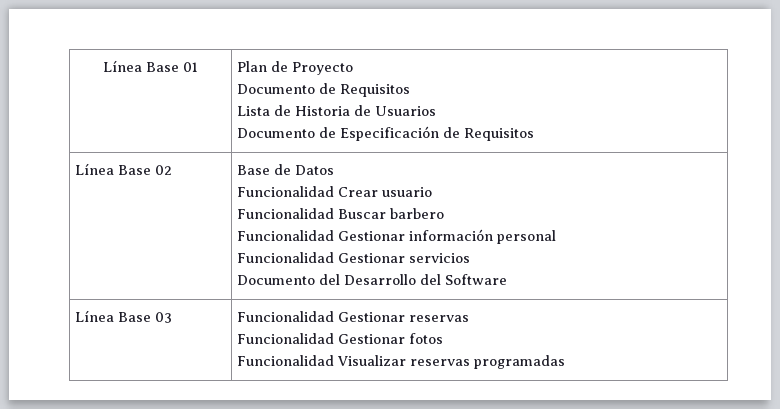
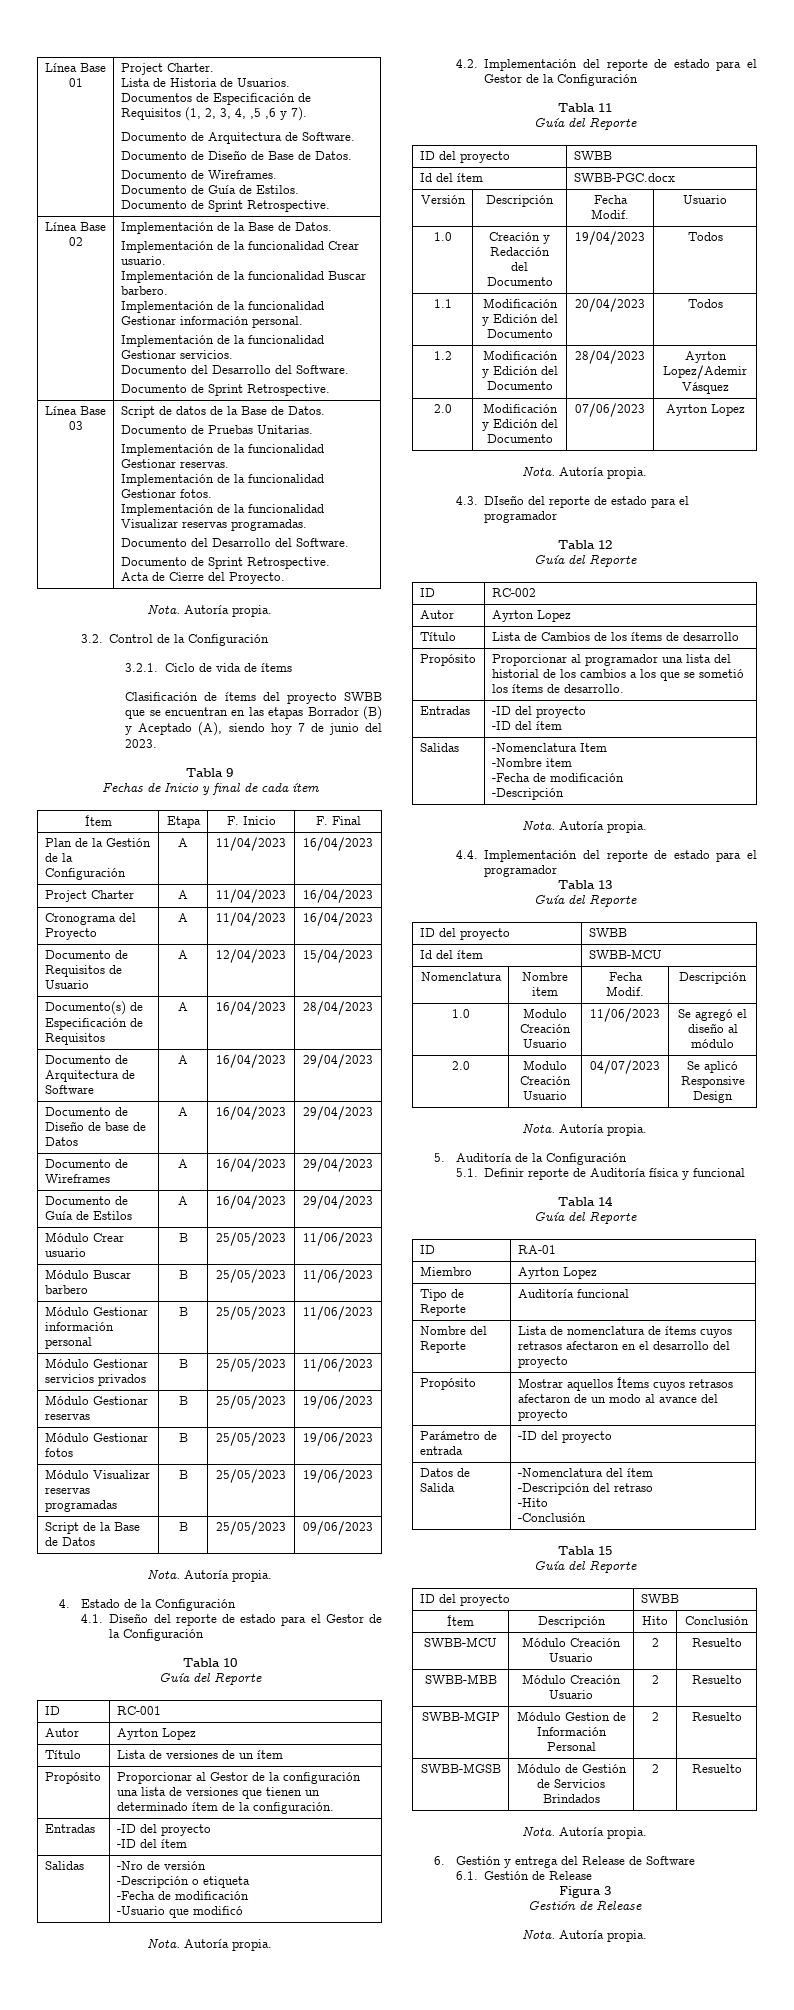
- Plan de Proyecto
- Documento de Requisitos
+ Project Charter.
- Lista de Historia de Usuarios
- Documento de Especificación de Requisitos
- Línea Base 02 | Base de Datos
- Funcionalidad Crear usuario
- Funcionalidad Buscar barbero
- Funcionalidad Gestionar información personal
- Funcionalidad Gestionar servicios
- Documento del Desarrollo del Software
- Línea Base 03 | Funcionalidad Gestionar reservas
- Funcionalidad Gestionar fotos
- Funcionalidad Visualizar reservas programadas
+ Lista de Historia de Usuarios.
+ Documentos de Especificación de Requisitos (1, 2, 3, 4, ,5 ,6 y 7).
+ Documento de Arquitectura de Software.
+ Documento de Diseño de Base de Datos.
+ Documento de Wireframes.
+ Documento de Guía de Estilos.
+ Documento de Sprint Retrospective.
+ Línea Base 02 | Implementación de la Base de Datos.
+ Implementación de la funcionalidad Crear usuario.
+ Implementación de la funcionalidad Buscar barbero.
+ Implementación de la funcionalidad Gestionar información personal.
+ Implementación de la funcionalidad Gestionar servicios.
+ Documento del Desarrollo del Software.
+ Documento de Sprint Retrospective.
+ Línea Base 03 | Script de datos de la Base de Datos.
+ Documento de Pruebas Unitarias.
+ Implementación de la funcionalidad Gestionar reservas.
+ Implementación de la funcionalidad Gestionar fotos.
+ Implementación de la funcionalidad Visualizar reservas programadas.
+ Documento del Desarrollo del Software.
+ Documento de Sprint Retrospective.
+ Acta de Cierre del Proyecto.
+ Nota. Autoría propia.
+ 3.2. Control de la Configuración
+ 3.2.1. Ciclo de vida de ítems
+ Clasificación de ítems del proyecto SWBB que se encuentran en las etapas Borrador (B) y Aceptado (A), siendo hoy 7 de junio del 2023.
+ Tabla 9
+ Fechas de Inicio y final de cada ítem
+ Ítem | Etapa | F. Inicio | F. Final
+ Plan de la Gestión de la Configuración | A | 11/04/2023 | 16/04/2023
+ Project Charter | A | 11/04/2023 | 16/04/2023
+ Cronograma del Proyecto | A | 11/04/2023 | 16/04/2023
+ Documento de Requisitos de Usuario | A | 12/04/2023 | 15/04/2023
+ Documento(s) de Especificación de Requisitos | A | 16/04/2023 | 28/04/2023
+ Documento de Arquitectura de Software | A | 16/04/2023 | 29/04/2023
+ Documento de Diseño de base de Datos | A | 16/04/2023 | 29/04/2023
+ Documento de Wireframes | A | 16/04/2023 | 29/04/2023
+ Documento de Guía de Estilos | A | 16/04/2023 | 29/04/2023
+ Módulo Crear usuario | B | 25/05/2023 | 11/06/2023
+ Módulo Buscar barbero | B | 25/05/2023 | 11/06/2023
+ Módulo Gestionar información personal | B | 25/05/2023 | 11/06/2023
+ Módulo Gestionar servicios privados | B | 25/05/2023 | 11/06/2023
+ Módulo Gestionar reservas | B | 25/05/2023 | 19/06/2023
+ Módulo Gestionar fotos | B | 25/05/2023 | 19/06/2023
+ Módulo Visualizar reservas programadas | B | 25/05/2023 | 19/06/2023
+ Script de la Base de Datos | B | 25/05/2023 | 09/06/2023
+ Nota. Autoría propia.
+ 4. Estado de la Configuración
+ 4.1. Diseño del reporte de estado para el Gestor de la Configuración
+ Tabla 10
+ Guía del Reporte
+ ID | RC-001
+ Autor | Ayrton Lopez
+ Título | Lista de versiones de un ítem
+ Propósito | Proporcionar al Gestor de la configuración una lista de versiones que tienen un determinado ítem de la configuración.
+ Entradas | -ID del proyecto
+ -ID del ítem
+ Salidas | -Nro de versión
+ -Descripción o etiqueta
+ -Fecha de modificación
+ -Usuario que modificó
+ Nota. Autoría propia.
+ 4.2. Implementación del reporte de estado para el Gestor de la Configuración
+ Tabla 11
+ Guía del Reporte
+ ID del proyecto | SWBB
+ Id del ítem | SWBB-PGC.docx
+ Versión | Descripción | Fecha Modif. | Usuario
+ 1.0 | Creación y Redacción del Documento | 19/04/2023 | Todos
+ 1.1 | Modificación y Edición del Documento | 20/04/2023 | Todos
+ 1.2 | Modificación y Edición del Documento | 28/04/2023 | Ayrton Lopez/Ademir Vásquez
+ 2.0 | Modificación y Edición del Documento | 07/06/2023 | Ayrton Lopez
+ Nota. Autoría propia.
+ 4.3. DIseño del reporte de estado para el programador
+ Tabla 12
+ Guía del Reporte
+ ID | RC-002
+ Autor | Ayrton Lopez
+ Título | Lista de Cambios de los ítems de desarrollo
+ Propósito | Proporcionar al programador una lista del historial de los cambios a los que se sometió los ítems de desarrollo.
+ Entradas | -ID del proyecto
+ -ID del ítem
+ Salidas | -Nomenclatura Item
+ -Nombre item
+ -Fecha de modificación
+ -Descripción
+ Nota. Autoría propia.
+ 4.4. Implementación del reporte de estado para el programador
+ Tabla 13
+ Guía del Reporte
+ ID del proyecto | SWBB
+ Id del ítem | SWBB-MCU
+ Nomenclatura | Nombre item | Fecha Modif. | Descripción
+ 1.0 | Modulo Creación Usuario | 11/06/2023 | Se agregó el diseño al módulo
+ 2.0 | Modulo Creación Usuario | 04/07/2023 | Se aplicó Responsive Design
+ Nota. Autoría propia.
+ 5. Auditoría de la Configuración
+ 5.1. Definir reporte de Auditoría física y funcional
+ Tabla 14
+ Guía del Reporte
+ ID | RA-01
+ Miembro | Ayrton Lopez
+ Tipo de Reporte | Auditoría funcional
+ Nombre del Reporte | Lista de nomenclatura de ítems cuyos retrasos afectaron en el desarrollo del proyecto
+ Propósito | Mostrar aquellos Ítems cuyos retrasos afectaron de un modo al avance del proyecto
+ Parámetro de entrada | -ID del proyecto
+ Datos de Salida | -Nomenclatura del ítem
+ -Descripción del retraso
+ -Hito
+ -Conclusión
+ Tabla 15
+ Guía del Reporte
+ ID del proyecto | SWBB
+ Ítem | Descripción | Hito | Conclusión
+ SWBB-MCU | Módulo Creación Usuario | 2 | Resuelto
+ SWBB-MBB | Módulo Creación Usuario | 2 | Resuelto
+ SWBB-MGIP | Módulo Gestion de Información Personal | 2 | Resuelto
+ SWBB-MGSB | Módulo de Gestión de Servicios Brindados | 2 | Resuelto
+ Nota. Autoría propia.
+ 6. Gestión y entrega del Release de Software
+ 6.1. Gestión de Release
+ Figura 3
+ Gestión de Release
+ Nota. Autoría propia.

